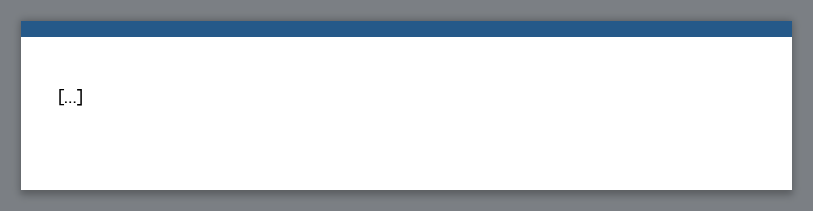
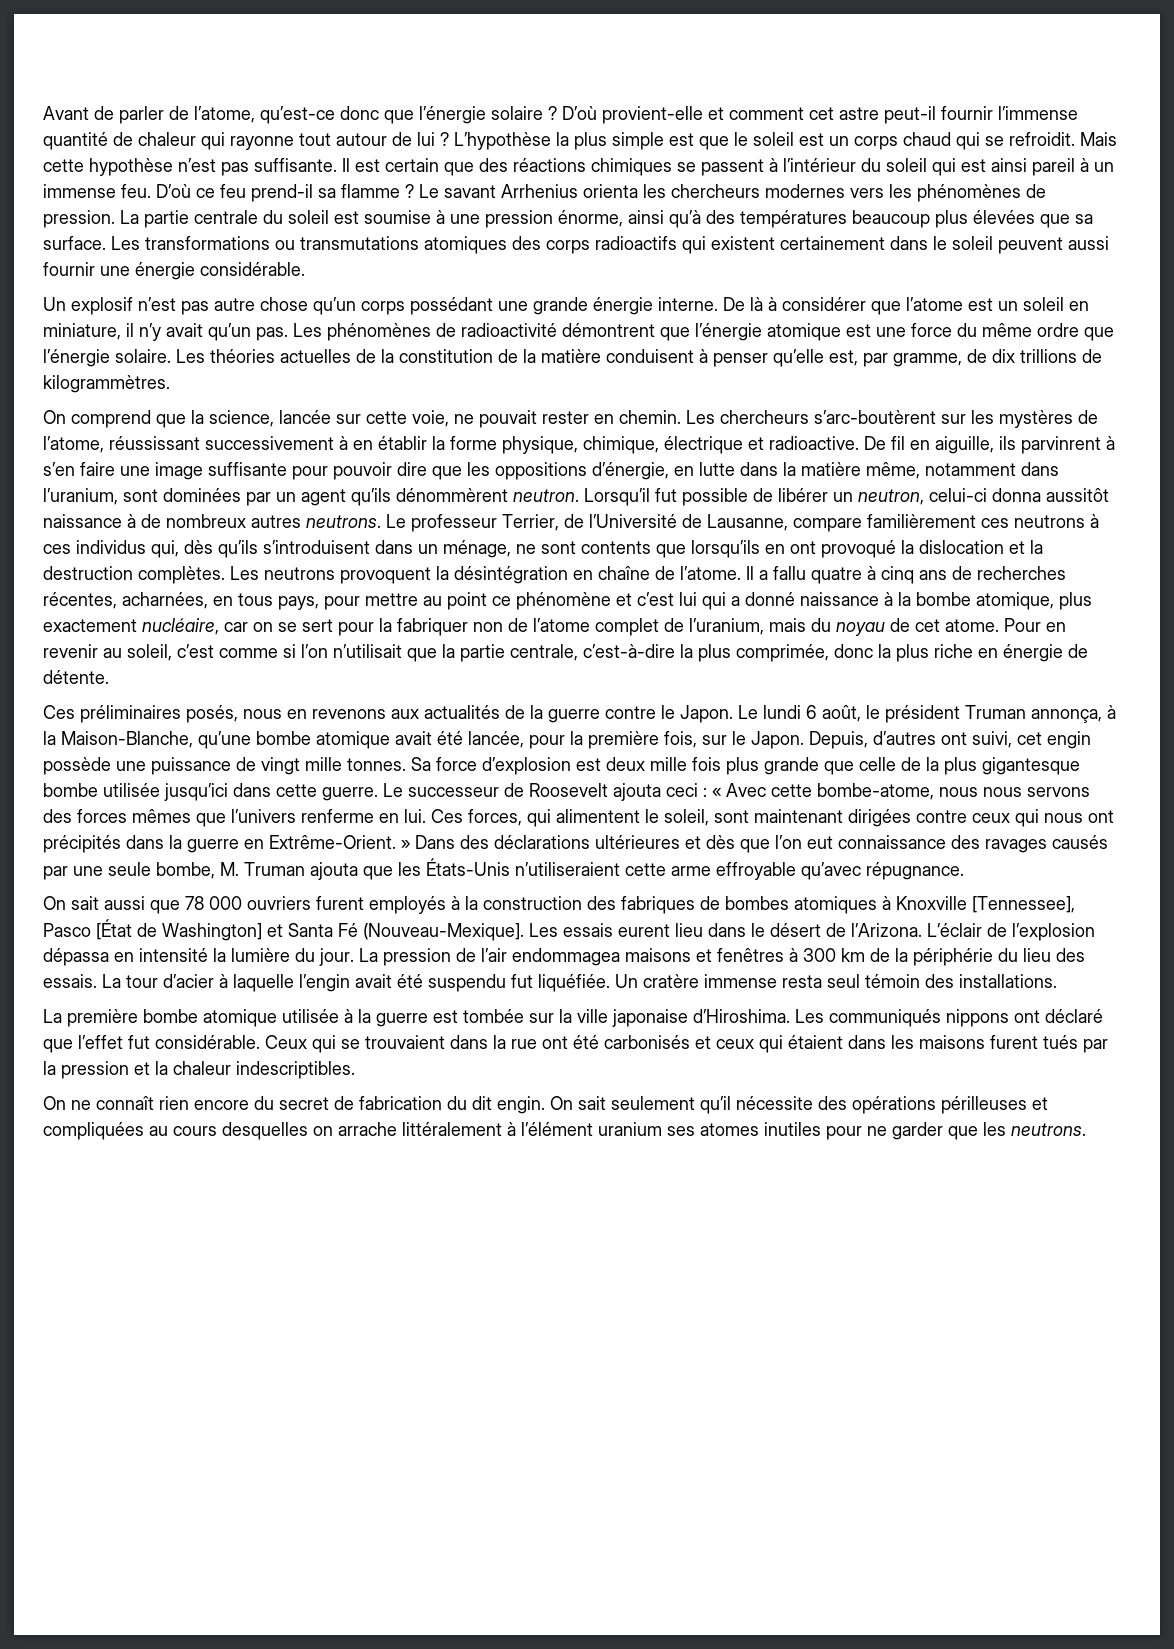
- […]
+ Avant de parler de l’atome, qu’est-ce donc que l’énergie solaire ? D’où provient-elle et comment cet astre peut-il fournir l’immense quantité de chaleur qui rayonne tout autour de lui ? L’hypothèse la plus simple est que le soleil est un corps chaud qui se refroidit. Mais cette hypothèse n’est pas suffisante. Il est certain que des réactions chimiques se passent à l’intérieur du soleil qui est ainsi pareil à un immense feu. D’où ce feu prend-il sa flamme ? Le savant Arrhenius orienta les chercheurs modernes vers les phénomènes de pression. La partie centrale du soleil est soumise à une pression énorme, ainsi qu’à des températures beaucoup plus élevées que sa surface. Les transformations ou transmutations atomiques des corps radioactifs qui existent certainement dans le soleil peuvent aussi fournir une énergie considérable.
+ Un explosif n’est pas autre chose qu’un corps possédant une grande énergie interne. De là à considérer que l’atome est un soleil en miniature, il n’y avait qu’un pas. Les phénomènes de radioactivité démontrent que l’énergie atomique est une force du même ordre que l’énergie solaire. Les théories actuelles de la constitution de la matière conduisent à penser qu’elle est, par gramme, de dix trillions de kilogrammètres.
+ On comprend que la science, lancée sur cette voie, ne pouvait rester en chemin. Les chercheurs s’arc-boutèrent sur les mystères de l’atome, réussissant successivement à en établir la forme physique, chimique, électrique et radioactive. De fil en aiguille, ils parvinrent à s’en faire une image suffisante pour pouvoir dire que les oppositions d’énergie, en lutte dans la matière même, notamment dans l’uranium, sont dominées par un agent qu’ils dénommèrent neutron. Lorsqu’il fut possible de libérer un neutron, celui-ci donna aussitôt naissance à de nombreux autres neutrons. Le professeur Terrier, de l’Université de Lausanne, compare familièrement ces neutrons à ces individus qui, dès qu’ils s’introduisent dans un ménage, ne sont contents que lorsqu’ils en ont provoqué la dislocation et la destruction complètes. Les neutrons provoquent la désintégration en chaîne de l’atome. Il a fallu quatre à cinq ans de recherches récentes, acharnées, en tous pays, pour mettre au point ce phénomène et c’est lui qui a donné naissance à la bombe atomique, plus exactement nucléaire, car on se sert pour la fabriquer non de l’atome complet de l’uranium, mais du noyau de cet atome. Pour en revenir au soleil, c’est comme si l’on n’utilisait que la partie centrale, c’est-à-dire la plus comprimée, donc la plus riche en énergie de détente.
+ Ces préliminaires posés, nous en revenons aux actualités de la guerre contre le Japon. Le lundi 6 août, le président Truman annonça, à la Maison-Blanche, qu’une bombe atomique avait été lancée, pour la première fois, sur le Japon. Depuis, d’autres ont suivi, cet engin possède une puissance de vingt mille tonnes. Sa force d’explosion est deux mille fois plus grande que celle de la plus gigantesque bombe utilisée jusqu’ici dans cette guerre. Le successeur de Roosevelt ajouta ceci : « Avec cette bombe-atome, nous nous servons des forces mêmes que l’univers renferme en lui. Ces forces, qui alimentent le soleil, sont maintenant dirigées contre ceux qui nous ont précipités dans la guerre en Extrême-Orient. » Dans des déclarations ultérieures et dès que l’on eut connaissance des ravages causés par une seule bombe, M. Truman ajouta que les États-Unis n’utiliseraient cette arme effroyable qu’avec répugnance.
+ On sait aussi que 78 000 ouvriers furent employés à la construction des fabriques de bombes atomiques à Knoxville [Tennessee], Pasco [État de Washington] et Santa Fé (Nouveau-Mexique]. Les essais eurent lieu dans le désert de l’Arizona. L’éclair de l’explosion dépassa en intensité la lumière du jour. La pression de l’air endommagea maisons et fenêtres à 300 km de la périphérie du lieu des essais. La tour d’acier à laquelle l’engin avait été suspendu fut liquéfiée. Un cratère immense resta seul témoin des installations.
+ La première bombe atomique utilisée à la guerre est tombée sur la ville japonaise d’Hiroshima. Les communiqués nippons ont déclaré que l’effet fut considérable. Ceux qui se trouvaient dans la rue ont été carbonisés et ceux qui étaient dans les maisons furent tués par la pression et la chaleur indescriptibles.
+ On ne connaît rien encore du secret de fabrication du dit engin. On sait seulement qu’il nécessite des opérations périlleuses et compliquées au cours desquelles on arrache littéralement à l’élément uranium ses atomes inutiles pour ne garder que les neutrons.

